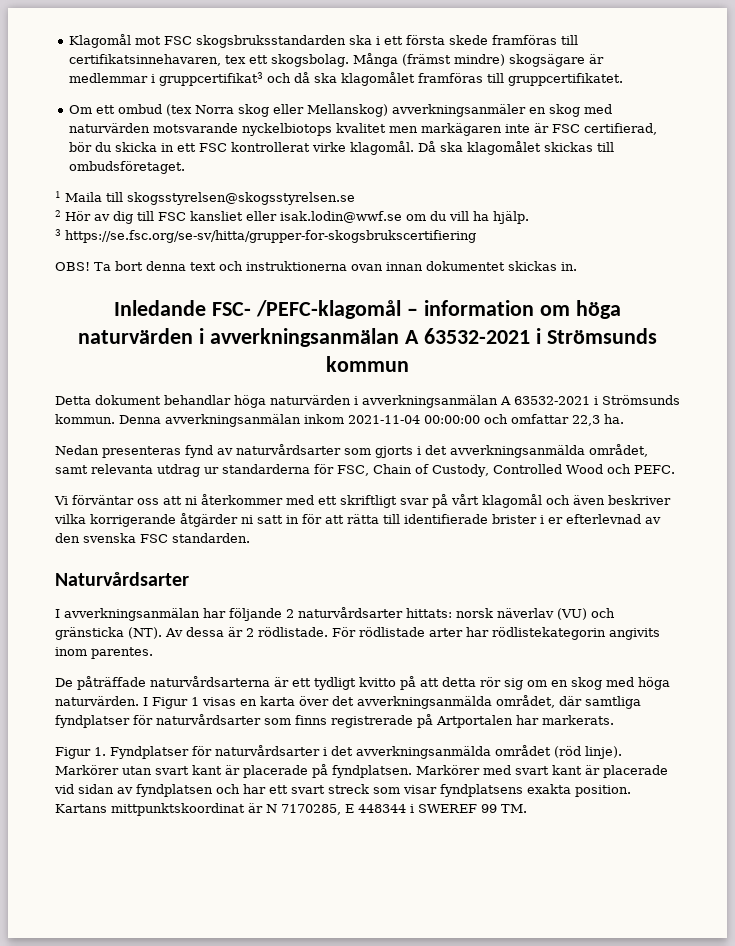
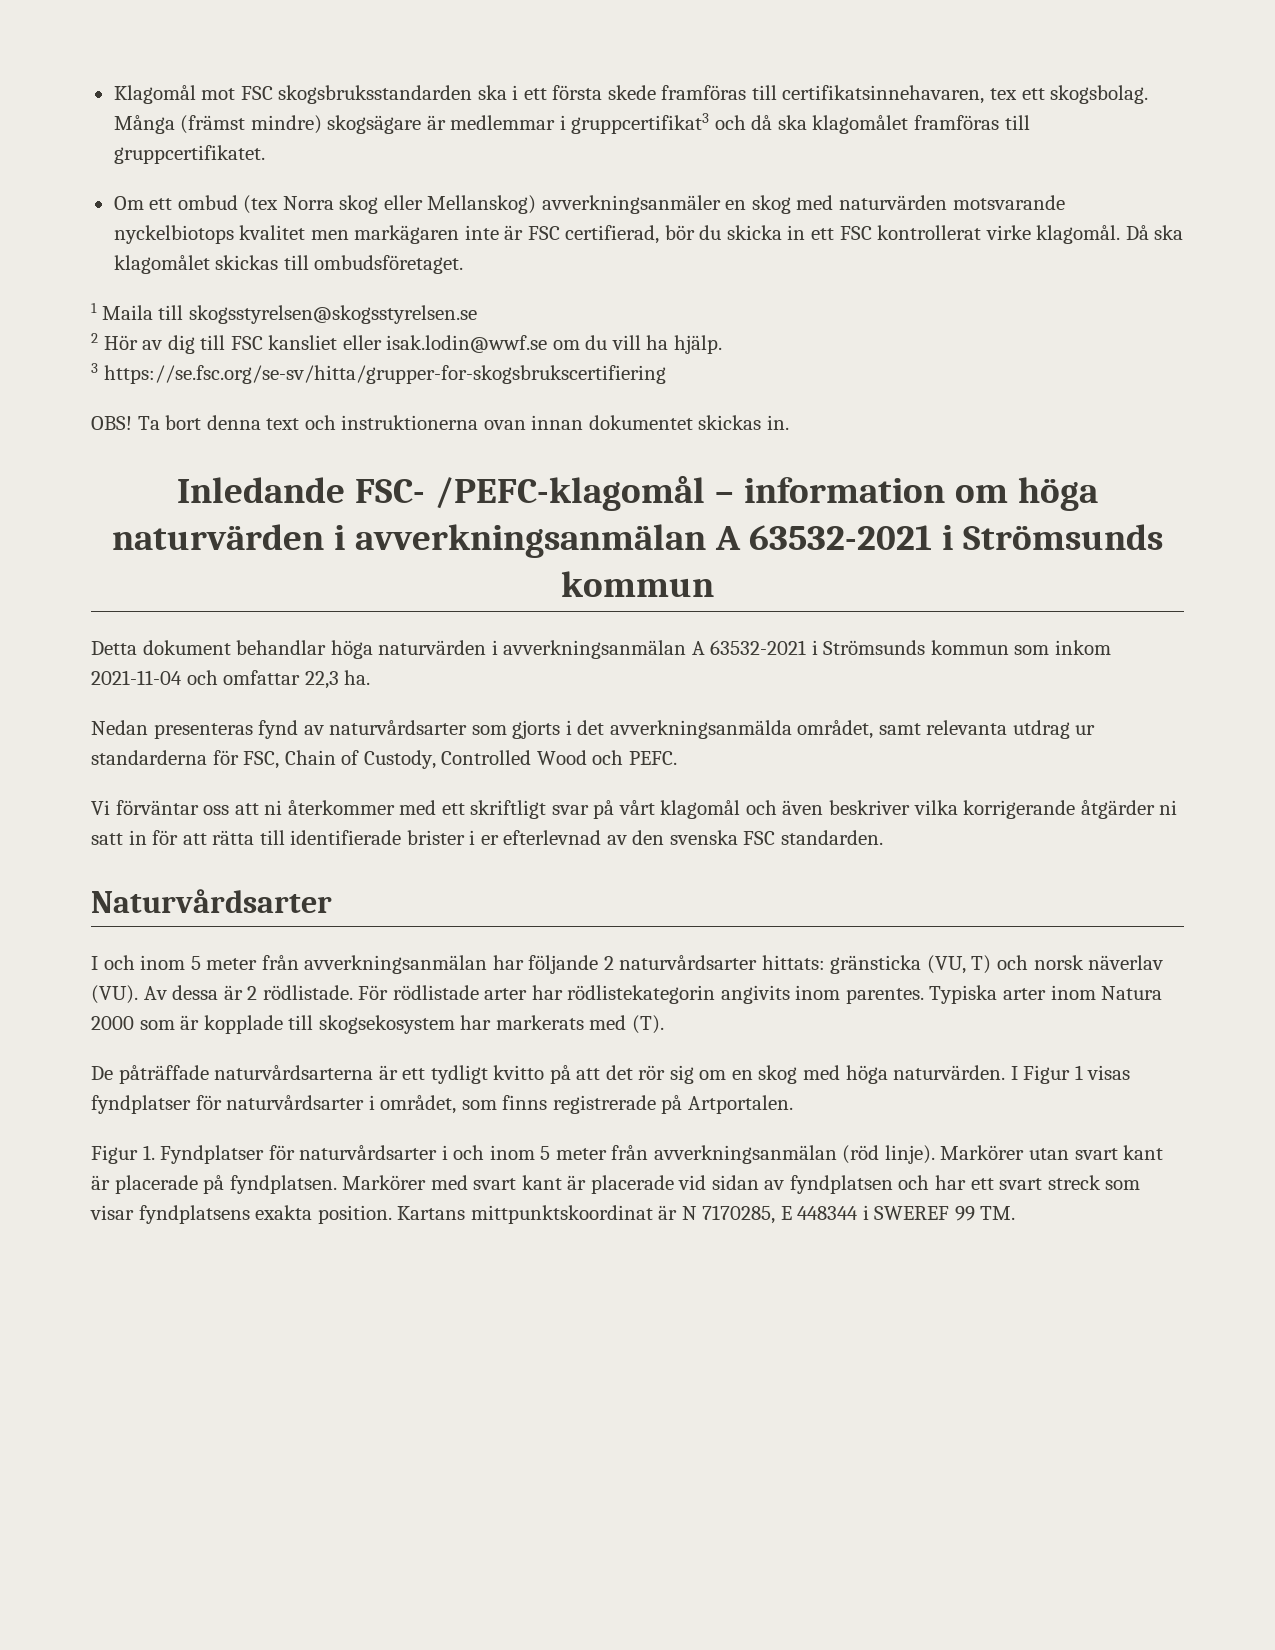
- Detta dokument behandlar höga naturvärden i avverkningsanmälan A 63532-2021 i Strömsunds kommun. Denna avverkningsanmälan inkom 2021-11-04 00:00:00 och omfattar 22,3 ha.
+ Detta dokument behandlar höga naturvärden i avverkningsanmälan A 63532-2021 i Strömsunds kommun som inkom 2021-11-04 och omfattar 22,3 ha.
- I avverkningsanmälan har följande 2 naturvårdsarter hittats: norsk näverlav (VU) och gränsticka (NT). Av dessa är 2 rödlistade.
+ I och inom 5 meter från avverkningsanmälan har följande 2 naturvårdsarter hittats: gränsticka (VU, T) och norsk näverlav (VU). Av dessa är 2 rödlistade.
+ Typiska arter inom Natura 2000 som är kopplade till skogsekosystem har markerats med (T).
- De påträffade naturvårdsarterna är ett tydligt kvitto på att detta rör sig om en skog med höga naturvärden.
+ De påträffade naturvårdsarterna är ett tydligt kvitto på att det rör sig om en skog med höga naturvärden.
- I Figur 1 visas en karta över det avverkningsanmälda området, där samtliga fyndplatser för naturvårdsarter som finns registrerade på Artportalen har markerats.
+ I Figur 1 visas fyndplatser för naturvårdsarter i området, som finns registrerade på Artportalen.
- Figur 1. Fyndplatser för naturvårdsarter i det avverkningsanmälda området (röd linje).
+ Figur 1. Fyndplatser för naturvårdsarter i och inom 5 meter från avverkningsanmälan (röd linje).

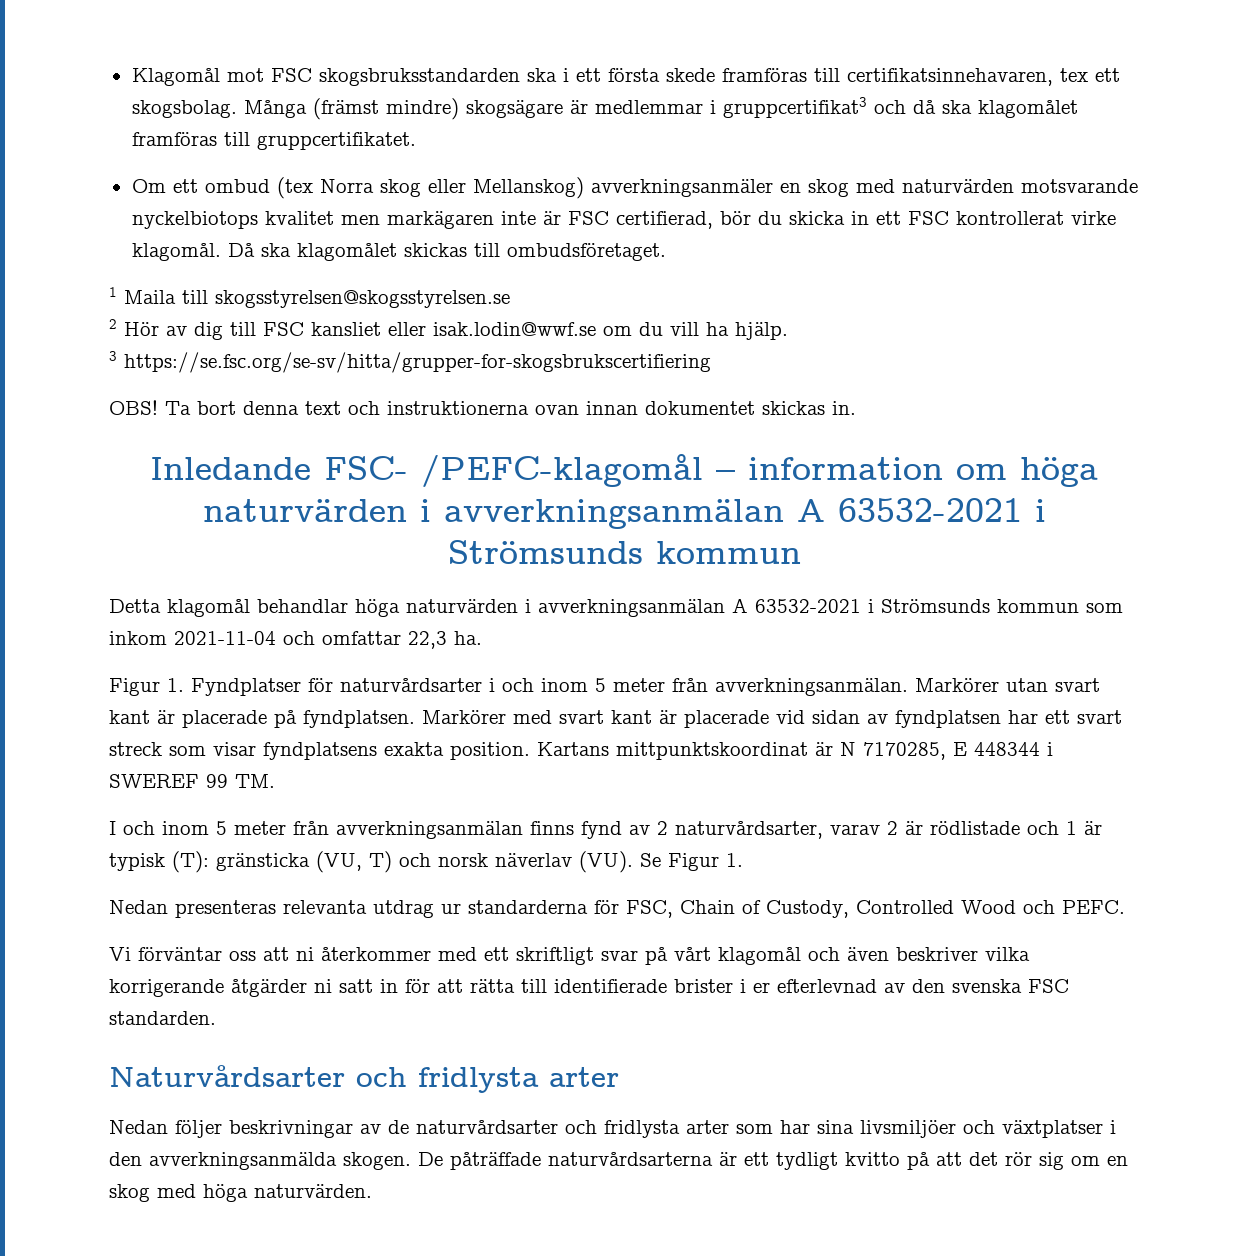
- Detta dokument behandlar höga naturvärden i avverkningsanmälan A 63532-2021 i Strömsunds kommun som inkom 2021-11-04 och omfattar 22,3 ha.
+ Detta klagomål behandlar höga naturvärden i avverkningsanmälan A 63532-2021 i Strömsunds kommun som inkom 2021-11-04 och omfattar 22,3 ha.
- Nedan presenteras fynd av naturvårdsarter som gjorts i det avverkningsanmälda området, samt relevanta utdrag ur standarderna för FSC, Chain of Custody, Controlled Wood och PEFC.
+ Figur 1. Fyndplatser för naturvårdsarter i och inom 5 meter från avverkningsanmälan. Markörer utan svart kant är placerade på fyndplatsen. Markörer med svart kant är placerade vid sidan av fyndplatsen har ett svart streck som visar fyndplatsens exakta position. Kartans mittpunktskoordinat är N 7170285, E 448344 i SWEREF 99 TM.
+ I och inom 5 meter från avverkningsanmälan finns fynd av 2 naturvårdsarter, varav 2 är rödlistade och 1 är typisk (T): gränsticka (VU, T) och norsk näverlav (VU). Se Figur 1.
+ Nedan presenteras relevanta utdrag ur standarderna för FSC, Chain of Custody, Controlled Wood och PEFC.
- Naturvårdsarter
- I och inom 5 meter från avverkningsanmälan har följande 2 naturvårdsarter hittats: gränsticka (VU, T) och norsk näverlav (VU). Av dessa är 2 rödlistade. För rödlistade arter har rödlistekategorin angivits inom parentes. Typiska arter inom Natura 2000 som är kopplade till skogsekosystem har markerats med (T).
- De påträffade naturvårdsarterna är ett tydligt kvitto på att det rör sig om en skog med höga naturvärden. I Figur 1 visas fyndplatser för naturvårdsarter i området, som finns registrerade på Artportalen.
- Figur 1. Fyndplatser för naturvårdsarter i och inom 5 meter från avverkningsanmälan (röd linje). Markörer utan svart kant är placerade på fyndplatsen. Markörer med svart kant är placerade vid sidan av fyndplatsen och har ett svart streck som visar fyndplatsens exakta position. Kartans mittpunktskoordinat är N 7170285, E 448344 i SWEREF 99 TM.
+ Naturvårdsarter och fridlysta arter
+ Nedan följer beskrivningar av de naturvårdsarter och fridlysta arter som har sina livsmiljöer och växtplatser i den avverkningsanmälda skogen. De påträffade naturvårdsarterna är ett tydligt kvitto på att det rör sig om en skog med höga naturvärden.

